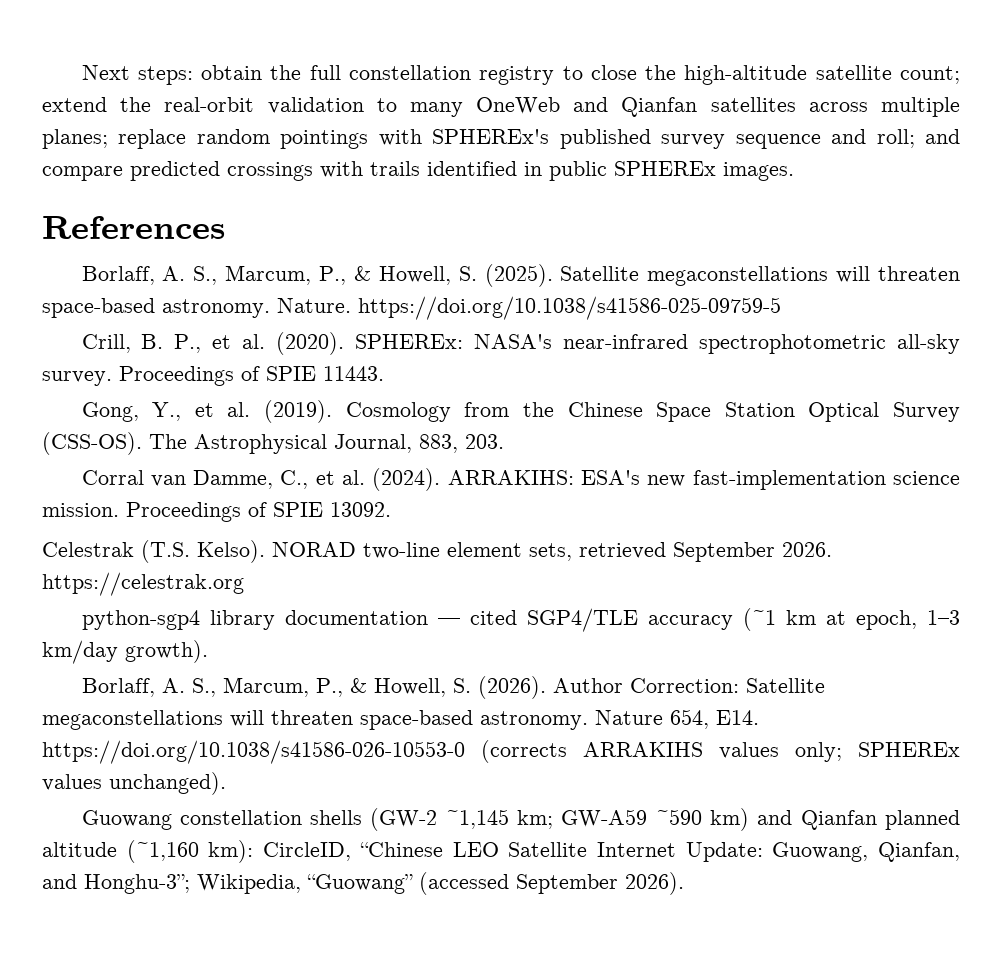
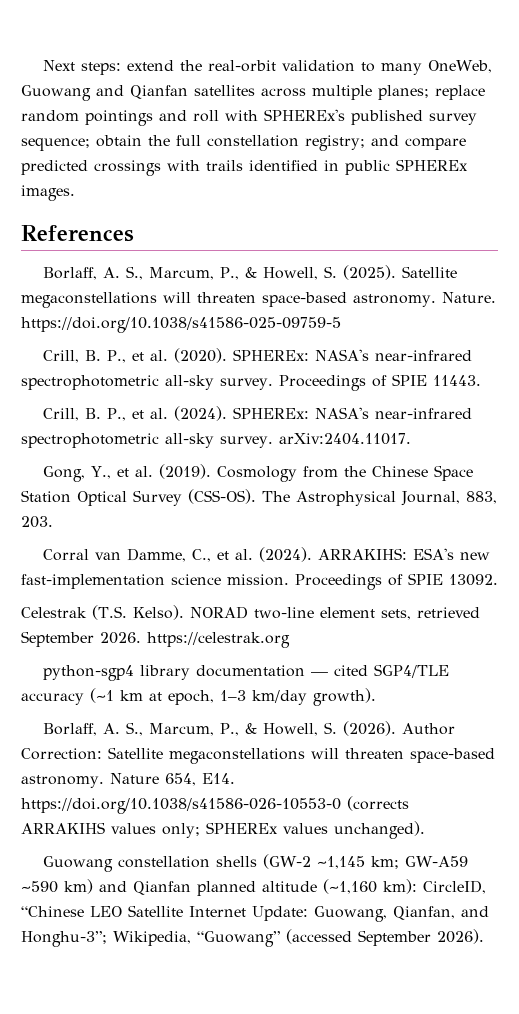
- Next steps: obtain the full constellation registry to close the high-altitude satellite count; extend the real-orbit validation to many OneWeb and Qianfan satellites across multiple planes; replace random pointings with SPHEREx's published survey sequence and roll; and compare predicted crossings with trails identified in public SPHEREx images.
+ Next steps: extend the real-orbit validation to many OneWeb, Guowang and Qianfan satellites across multiple planes; replace random pointings and roll with SPHEREx's published survey sequence; obtain the full constellation registry; and compare predicted crossings with trails identified in public SPHEREx images.
+ Crill, B. P., et al. (2024). SPHEREx: NASA's near-infrared spectrophotometric all-sky survey. arXiv:2404.11017.

